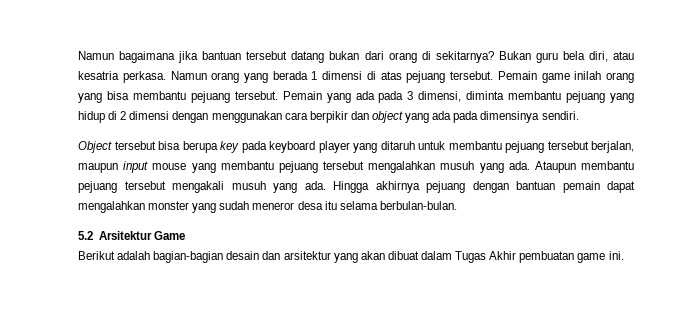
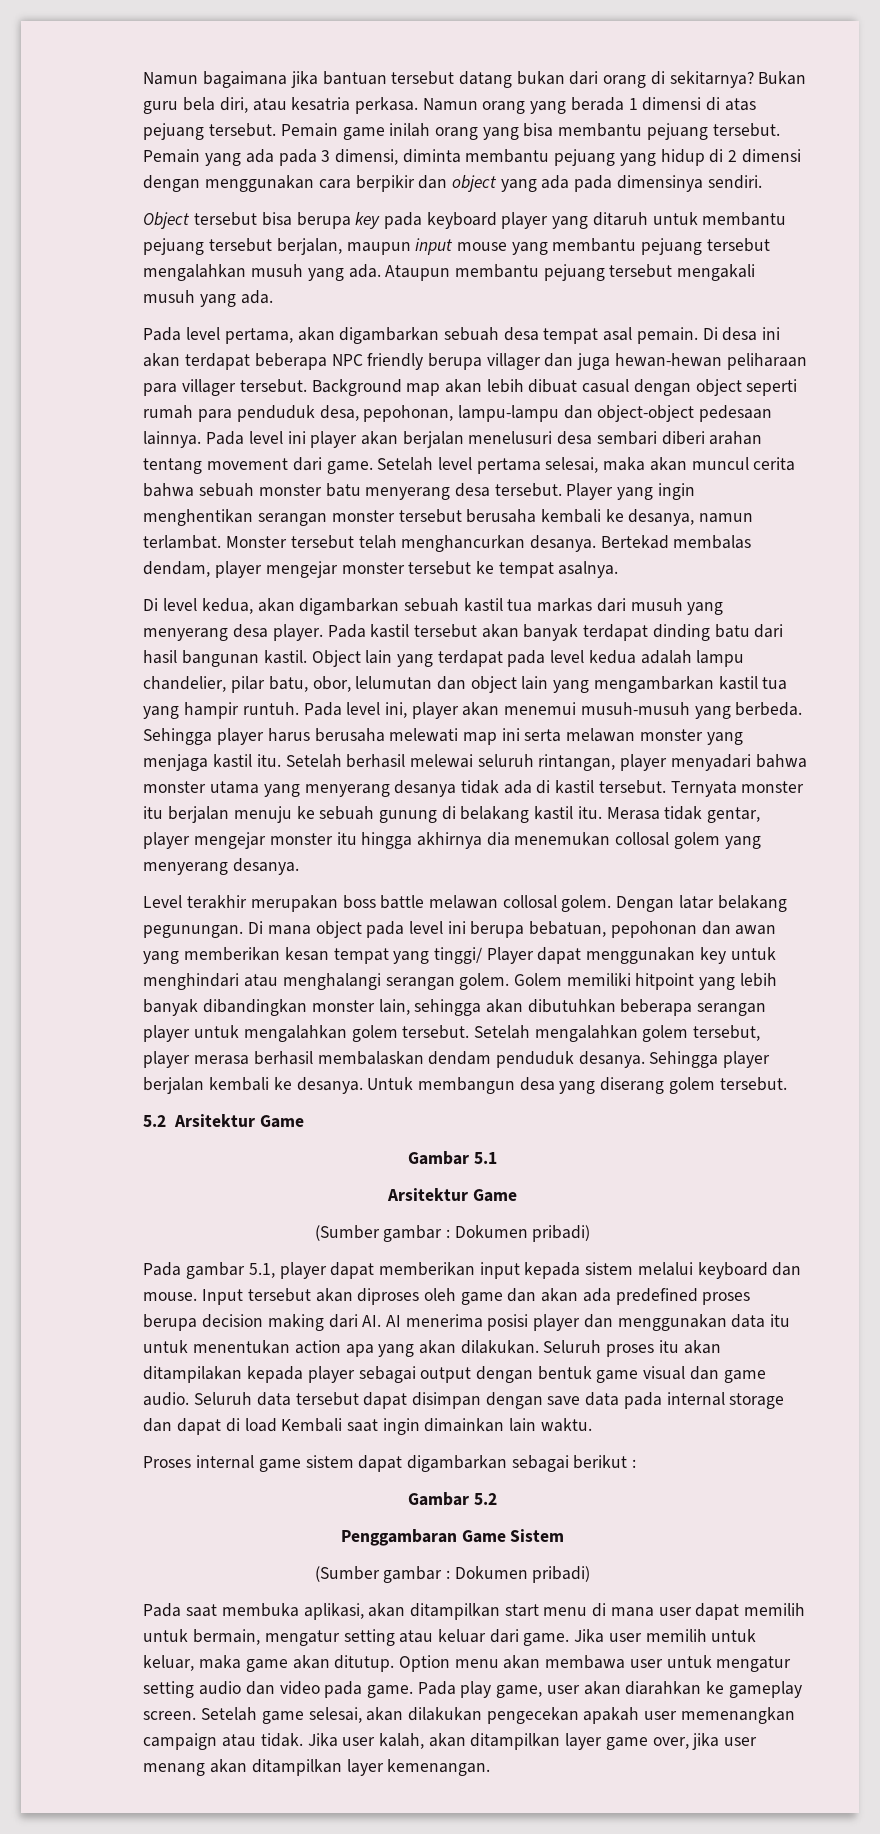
- Ataupun membantu pejuang tersebut mengakali musuh yang ada. Hingga akhirnya pejuang dengan bantuan pemain dapat mengalahkan monster yang sudah meneror desa itu selama berbulan-bulan.
+ Ataupun membantu pejuang tersebut mengakali musuh yang ada.
+ Pada level pertama, akan digambarkan sebuah desa tempat asal pemain. Di desa ini akan terdapat beberapa NPC friendly berupa villager dan juga hewan-hewan peliharaan para villager tersebut. Background map akan lebih dibuat casual dengan object seperti rumah para penduduk desa, pepohonan, lampu-lampu dan object-object pedesaan lainnya. Pada level ini player akan berjalan menelusuri desa sembari diberi arahan tentang movement dari game. Setelah level pertama selesai, maka akan muncul cerita bahwa sebuah monster batu menyerang desa tersebut. Player yang ingin menghentikan serangan monster tersebut berusaha kembali ke desanya, namun terlambat. Monster tersebut telah menghancurkan desanya. Bertekad membalas dendam, player mengejar monster tersebut ke tempat asalnya.
+ Di level kedua, akan digambarkan sebuah kastil tua markas dari musuh yang menyerang desa player. Pada kastil tersebut akan banyak terdapat dinding batu dari hasil bangunan kastil. Object lain yang terdapat pada level kedua adalah lampu chandelier, pilar batu, obor, lelumutan dan object lain yang mengambarkan kastil tua yang hampir runtuh. Pada level ini, player akan menemui musuh-musuh yang berbeda. Sehingga player harus berusaha melewati map ini serta melawan monster yang menjaga kastil itu. Setelah berhasil melewai seluruh rintangan, player menyadari bahwa monster utama yang menyerang desanya tidak ada di kastil tersebut. Ternyata monster itu berjalan menuju ke sebuah gunung di belakang kastil itu. Merasa tidak gentar, player mengejar monster itu hingga akhirnya dia menemukan collosal golem yang menyerang desanya.
+ Level terakhir merupakan boss battle melawan collosal golem. Dengan latar belakang pegunungan. Di mana object pada level ini berupa bebatuan, pepohonan dan awan yang memberikan kesan tempat yang tinggi/ Player dapat menggunakan key untuk menghindari atau menghalangi serangan golem. Golem memiliki hitpoint yang lebih banyak dibandingkan monster lain, sehingga akan dibutuhkan beberapa serangan player untuk mengalahkan golem tersebut. Setelah mengalahkan golem tersebut, player merasa berhasil membalaskan dendam penduduk desanya. Sehingga player berjalan kembali ke desanya. Untuk membangun desa yang diserang golem tersebut.
  5.2 Arsitektur Game
- Berikut adalah bagian-bagian desain dan arsitektur yang akan dibuat dalam Tugas Akhir pembuatan game ini.
+ Gambar 5.1
+ Arsitektur Game
+ (Sumber gambar : Dokumen pribadi)
+ Pada gambar 5.1, player dapat memberikan input kepada sistem melalui keyboard dan mouse. Input tersebut akan diproses oleh game dan akan ada predefined proses berupa decision making dari AI. AI menerima posisi player dan menggunakan data itu untuk menentukan action apa yang akan dilakukan. Seluruh proses itu akan ditampilakan kepada player sebagai output dengan bentuk game visual dan game audio. Seluruh data tersebut dapat disimpan dengan save data pada internal storage dan dapat di load Kembali saat ingin dimainkan lain waktu.
+ Proses internal game sistem dapat digambarkan sebagai berikut :
+ Gambar 5.2
+ Penggambaran Game Sistem
+ (Sumber gambar : Dokumen pribadi)
+ Pada saat membuka aplikasi, akan ditampilkan start menu di mana user dapat memilih untuk bermain, mengatur setting atau keluar dari game. Jika user memilih untuk keluar, maka game akan ditutup. Option menu akan membawa user untuk mengatur setting audio dan video pada game. Pada play game, user akan diarahkan ke gameplay screen. Setelah game selesai, akan dilakukan pengecekan apakah user memenangkan campaign atau tidak. Jika user kalah, akan ditampilkan layer game over, jika user menang akan ditampilkan layer kemenangan.

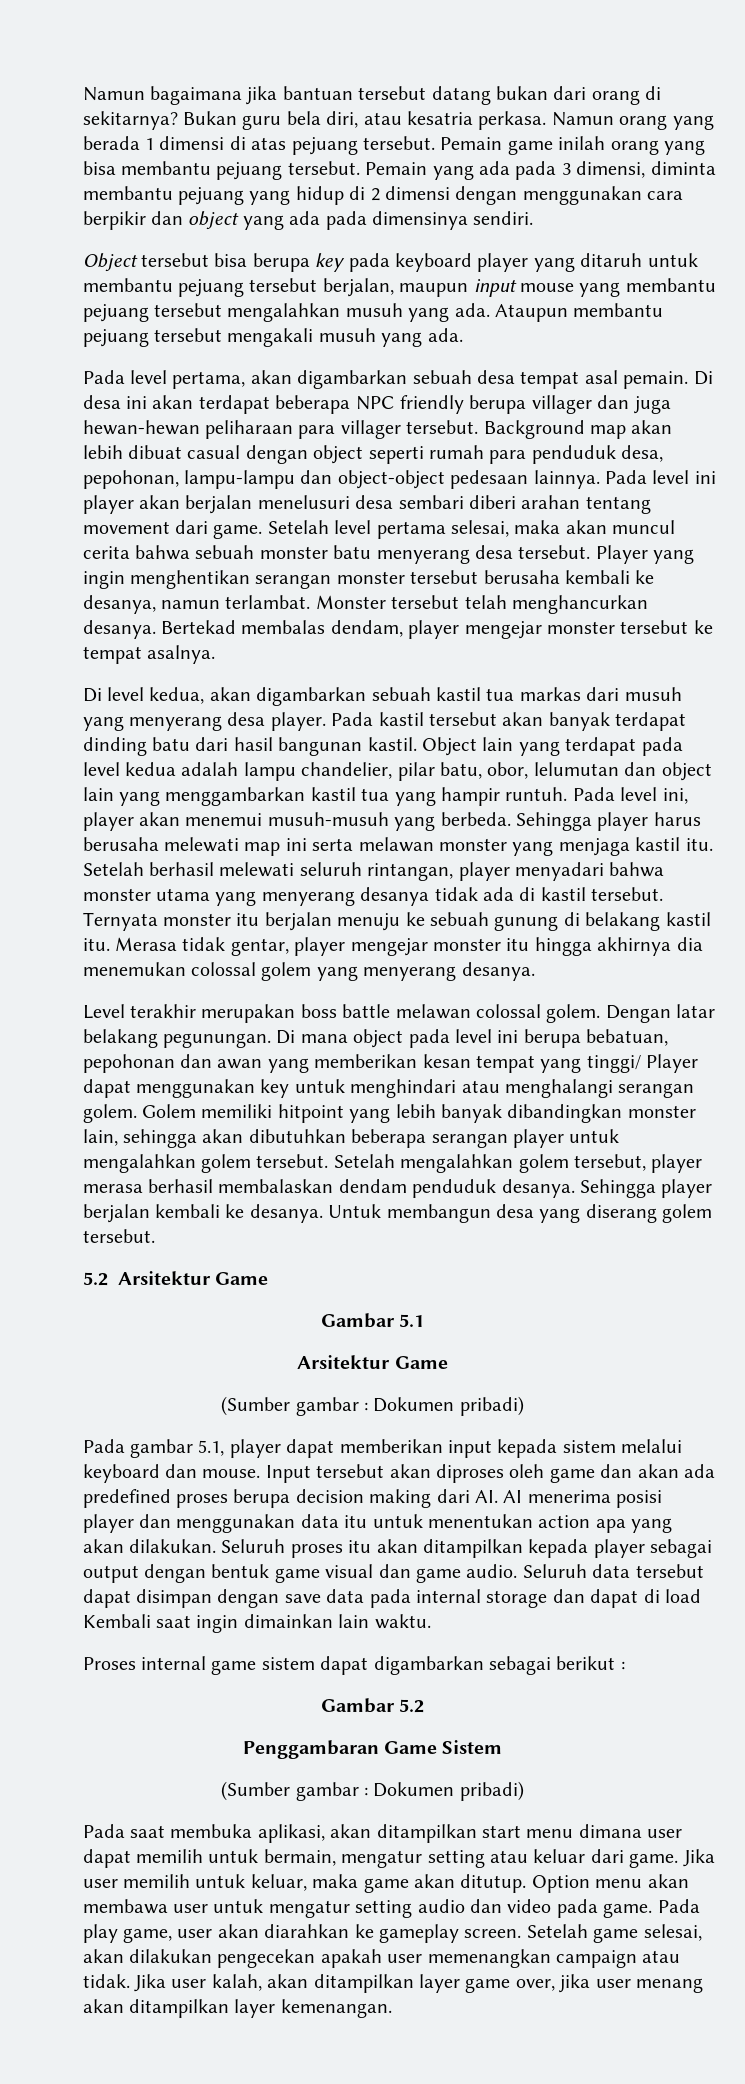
- Object lain yang terdapat pada level kedua adalah lampu chandelier, pilar batu, obor, lelumutan dan object lain yang mengambarkan kastil tua yang hampir runtuh.
+ Object lain yang terdapat pada level kedua adalah lampu chandelier, pilar batu, obor, lelumutan dan object lain yang menggambarkan kastil tua yang hampir runtuh.
- Setelah berhasil melewai seluruh rintangan, player menyadari bahwa monster utama yang menyerang desanya tidak ada di kastil tersebut.
+ Setelah berhasil melewati seluruh rintangan, player menyadari bahwa monster utama yang menyerang desanya tidak ada di kastil tersebut.
- Merasa tidak gentar, player mengejar monster itu hingga akhirnya dia menemukan collosal golem yang menyerang desanya.
+ Merasa tidak gentar, player mengejar monster itu hingga akhirnya dia menemukan colossal golem yang menyerang desanya.
- Level terakhir merupakan boss battle melawan collosal golem.
+ Level terakhir merupakan boss battle melawan colossal golem.
- Seluruh proses itu akan ditampilakan kepada player sebagai output dengan bentuk game visual dan game audio.
+ Seluruh proses itu akan ditampilkan kepada player sebagai output dengan bentuk game visual dan game audio.
- Pada saat membuka aplikasi, akan ditampilkan start menu di mana user dapat memilih untuk bermain, mengatur setting atau keluar dari game.
+ Pada saat membuka aplikasi, akan ditampilkan start menu dimana user dapat memilih untuk bermain, mengatur setting atau keluar dari game.

